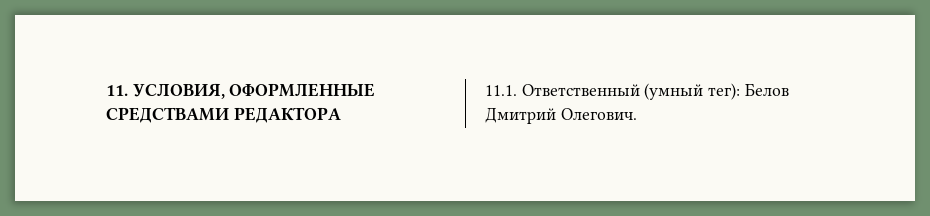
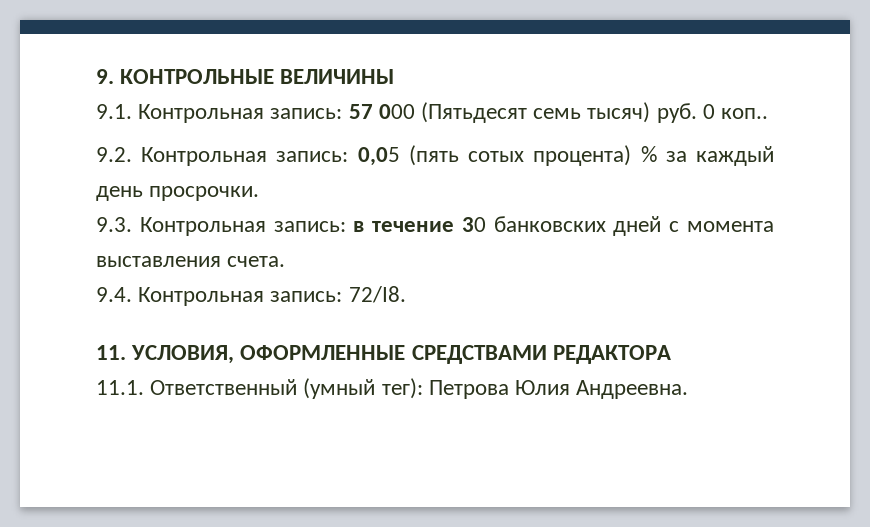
+ 9. КОНТРОЛЬНЫЕ ВЕЛИЧИНЫ
+ 9.1. Контрольная запись: 57 000 (Пятьдесят семь тысяч) руб. 0 коп..
+ 9.2. Контрольная запись: 0,05 (пять сотых процента) % за каждый день просрочки.
+ 9.3. Контрольная запись: в течение 30 банковских дней с момента выставления счета.
+ 9.4. Контрольная запись: 72/І8.
- 11.1. Ответственный (умный тег): Белов Дмитрий Олегович.
+ 11.1. Ответственный (умный тег): Петрова Юлия Андреевна.

